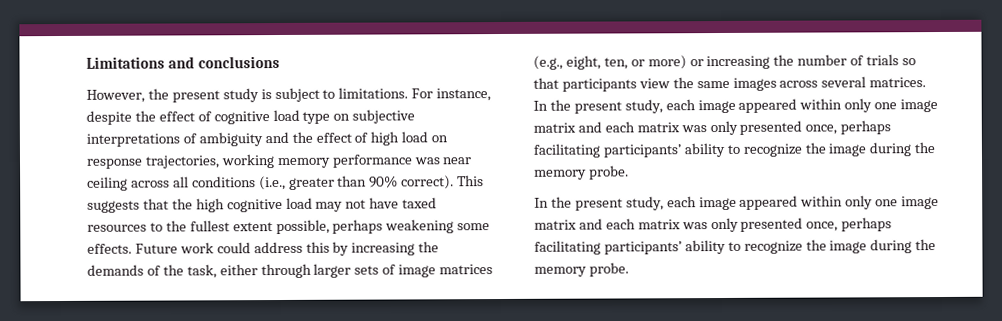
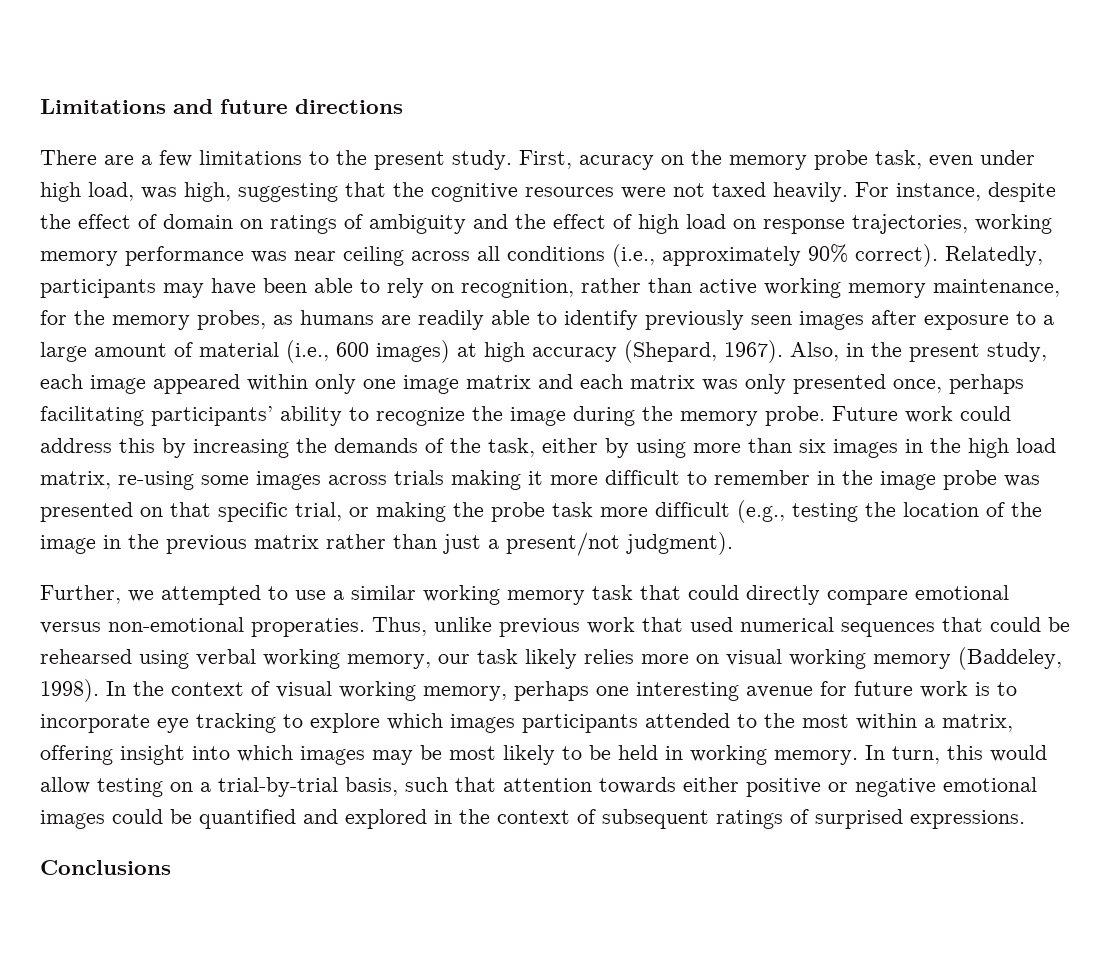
- Limitations and conclusions
- However, the present study is subject to limitations.
+ Limitations and future directions
+ There are a few limitations to the present study. First, acuracy on the memory probe task, even under high load, was high, suggesting that the cognitive resources were not taxed heavily.
- For instance, despite the effect of cognitive load type on subjective interpretations of ambiguity and the effect of high load on response trajectories, working memory performance was near ceiling across all conditions (i.e., greater than 90% correct). This suggests that the high cognitive load may not have taxed resources to the fullest extent possible, perhaps weakening some effects. Future work could address this by increasing the demands of the task, either through larger sets of image matrices (e.g., eight, ten, or more) or increasing the number of trials so that participants view the same images across several matrices. In the present study, each image appeared within only one image matrix and each matrix was only presented once, perhaps facilitating participants’ ability to recognize the image during the memory probe.
- In the present study, each image appeared within only one image matrix and each matrix was only presented once, perhaps facilitating participants’ ability to recognize the image during the memory probe.
+ For instance, despite the effect of domain on ratings of ambiguity and the effect of high load on response trajectories, working memory performance was near ceiling across all conditions (i.e., approximately 90% correct). Relatedly, participants may have been able to rely on recognition, rather than active working memory maintenance, for the memory probes, as humans are readily able to identify previously seen images after exposure to a large amount of material (i.e., 600 images) at high accuracy (Shepard, 1967). Also, in the present study, each image appeared within only one image matrix and each matrix was only presented once, perhaps facilitating participants’ ability to recognize the image during the memory probe. Future work could address this by increasing the demands of the task, either by using more than six images in the high load matrix, re-using some images across trials making it more difficult to remember in the image probe was presented on that specific trial, or making the probe task more difficult (e.g., testing the location of the image in the previous matrix rather than just a present/not judgment).
+ Further, we attempted to use a similar working memory task that could directly compare emotional versus non-emotional properaties. Thus, unlike previous work that used numerical sequences that could be rehearsed using verbal working memory, our task likely relies more on visual working memory (Baddeley, 1998). In the context of visual working memory, perhaps one interesting avenue for future work is to incorporate eye tracking to explore which images participants attended to the most within a matrix, offering insight into which images may be most likely to be held in working memory. In turn, this would allow testing on a trial-by-trial basis, such that attention towards either positive or negative emotional images could be quantified and explored in the context of subsequent ratings of surprised expressions.
+ Conclusions

